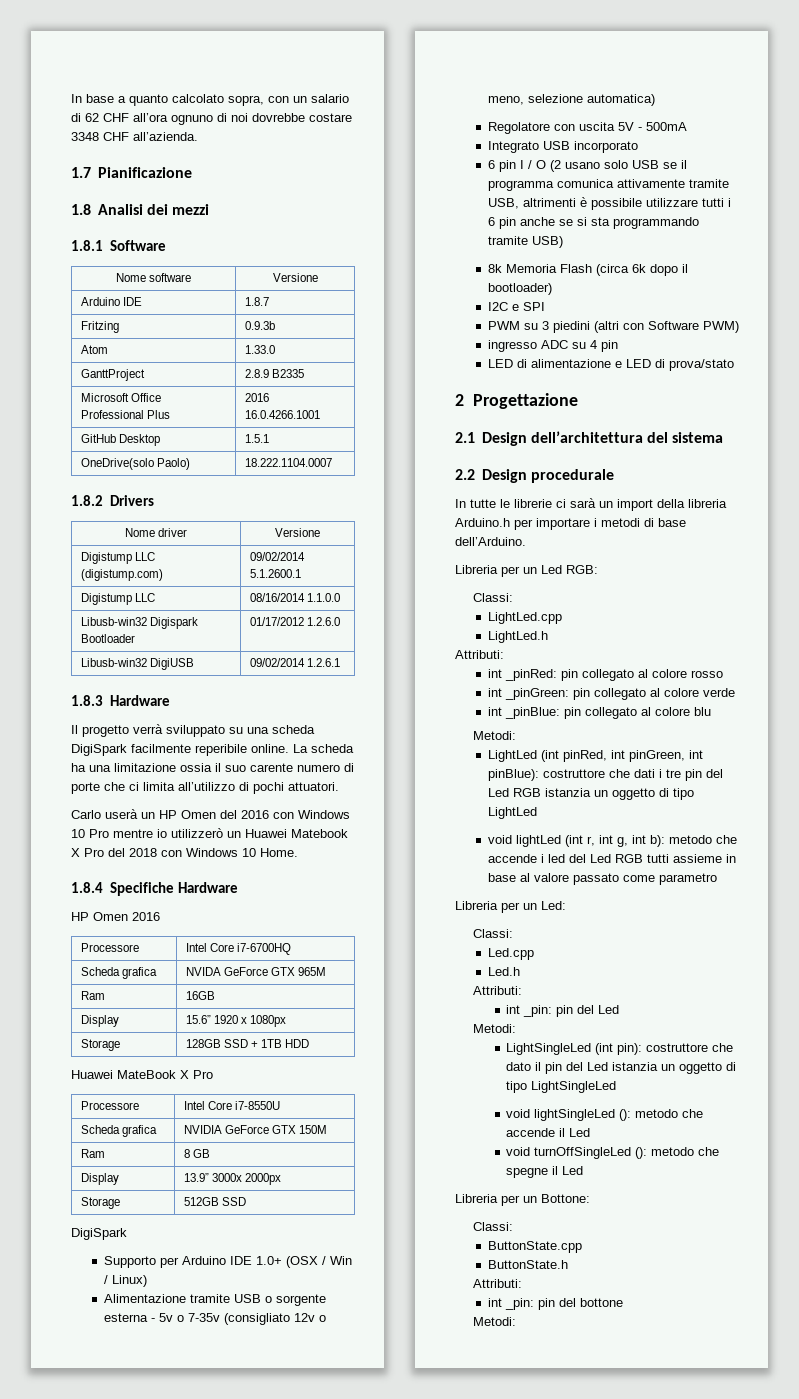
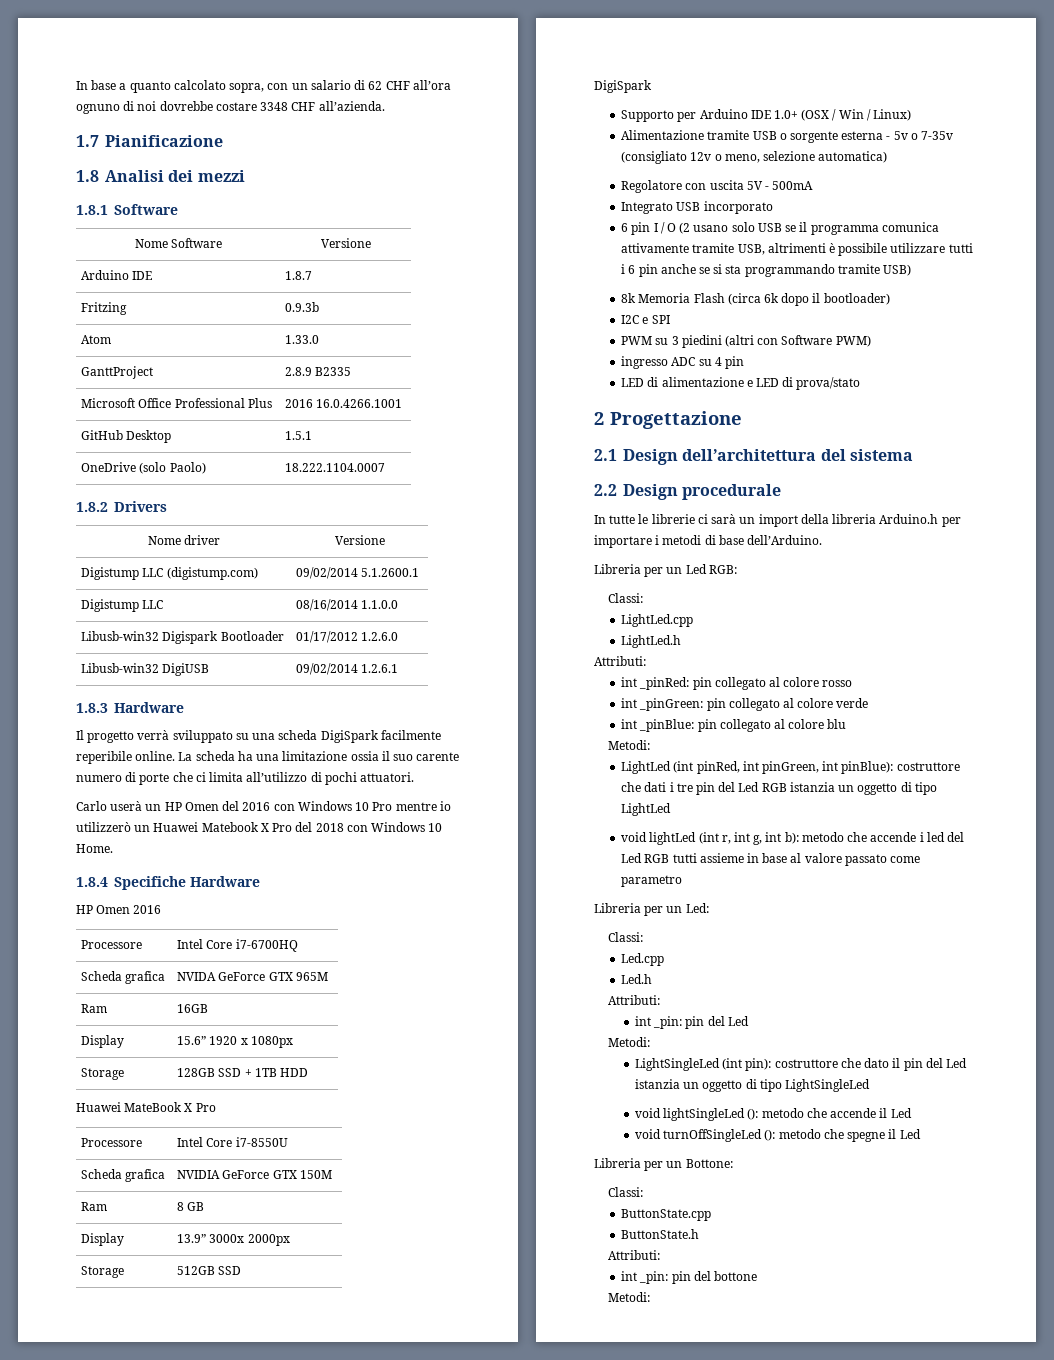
- Nome software | Versione
+ Nome Software | Versione
- OneDrive(solo Paolo) | 18.222.1104.0007
+ OneDrive (solo Paolo) | 18.222.1104.0007

